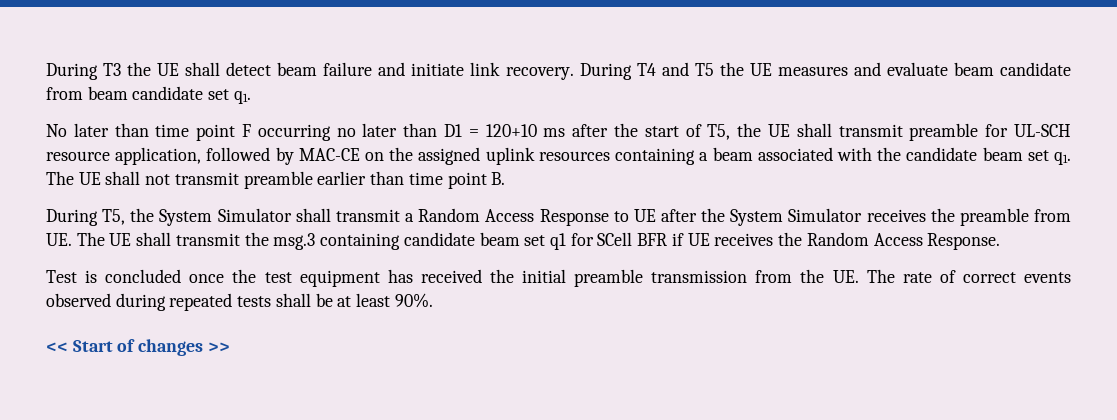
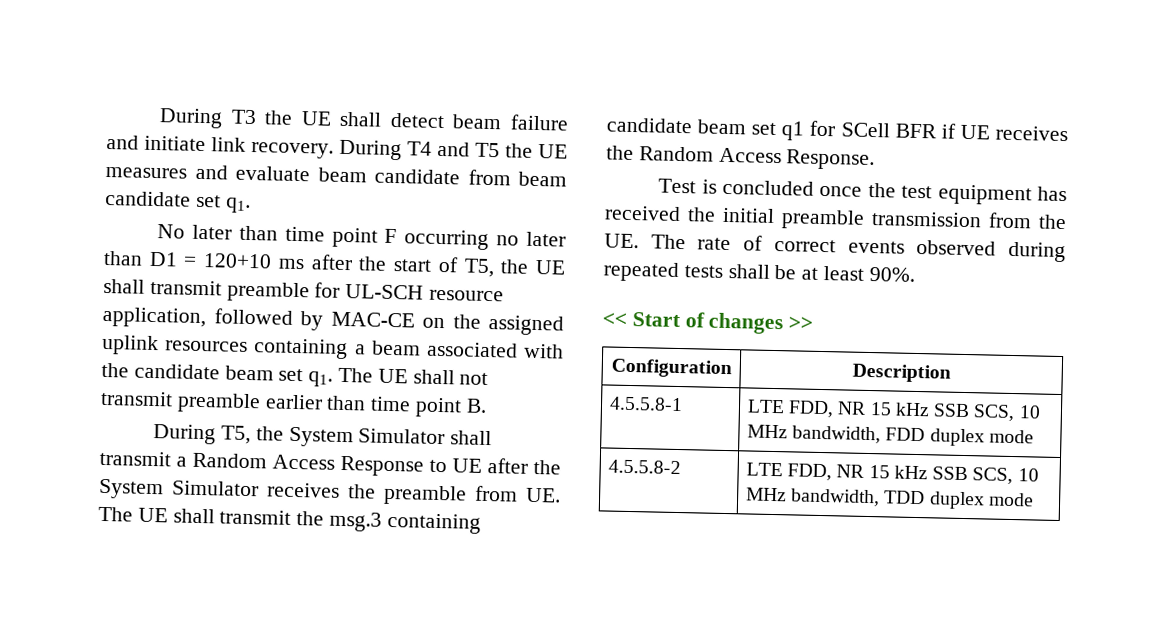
+ Configuration | Description
+ 4.5.5.8-1 | LTE FDD, NR 15 kHz SSB SCS, 10 MHz bandwidth, FDD duplex mode
+ 4.5.5.8-2 | LTE FDD, NR 15 kHz SSB SCS, 10 MHz bandwidth, TDD duplex mode

